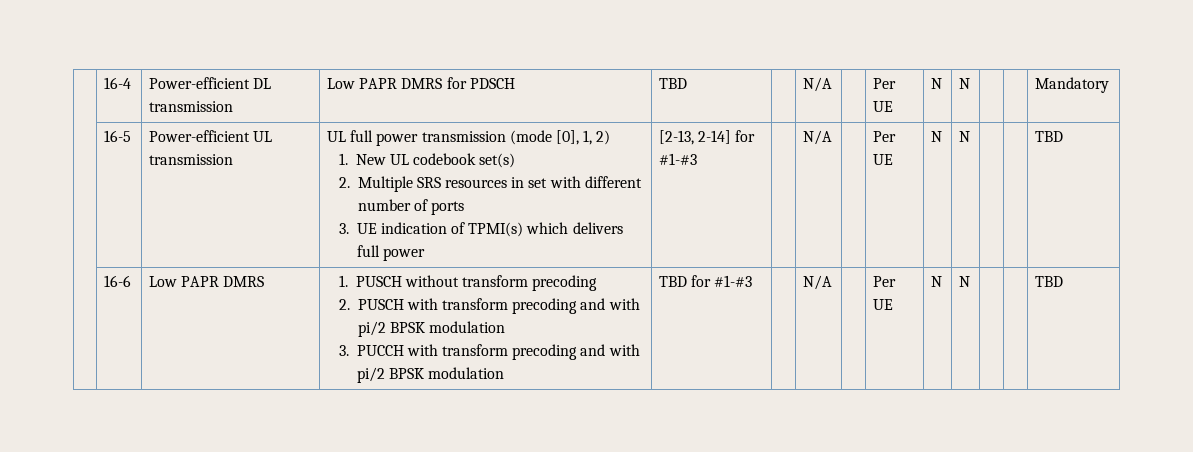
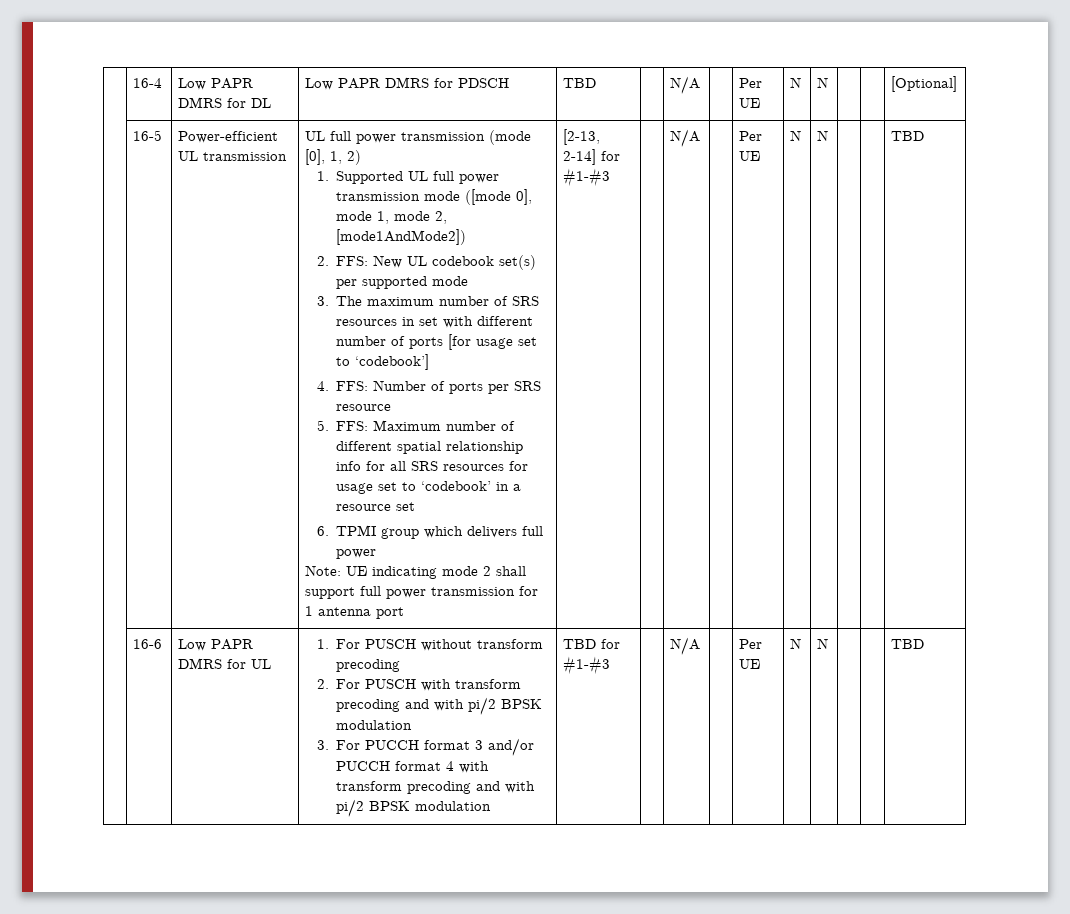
- | 16-4 | Power-efficient DL transmission | Low PAPR DMRS for PDSCH | TBD | | N/A | | Per UE | N | N | | | Mandatory
+ | 16-4 | Low PAPR DMRS for DL | Low PAPR DMRS for PDSCH | TBD | | N/A | | Per UE | N | N | | | [Optional]
- 1. New UL codebook set(s)
- 2. Multiple SRS resources in set with different number of ports
- 3. UE indication of TPMI(s) which delivers full power
+ 1. Supported UL full power transmission mode ([mode 0], mode 1, mode 2, [mode1AndMode2])
+ 2. FFS: New UL codebook set(s) per supported mode
+ 3. The maximum number of SRS resources in set with different number of ports [for usage set to ‘codebook’]
+ 4. FFS: Number of ports per SRS resource
+ 5. FFS: Maximum number of different spatial relationship info for all SRS resources for usage set to ‘codebook’ in a resource set
+ 6. TPMI group which delivers full power
+ Note: UE indicating mode 2 shall support full power transmission for 1 antenna port
- Low PAPR DMRS | 1. PUSCH without transform precoding
+ Low PAPR DMRS for UL | 1. For PUSCH without transform precoding
- 2. PUSCH with transform precoding and with pi/2 BPSK modulation
+ 2. For PUSCH with transform precoding and with pi/2 BPSK modulation
- 3. PUCCH with transform precoding and with pi/2 BPSK modulation
+ 3. For PUCCH format 3 and/or PUCCH format 4 with transform precoding and with pi/2 BPSK modulation

